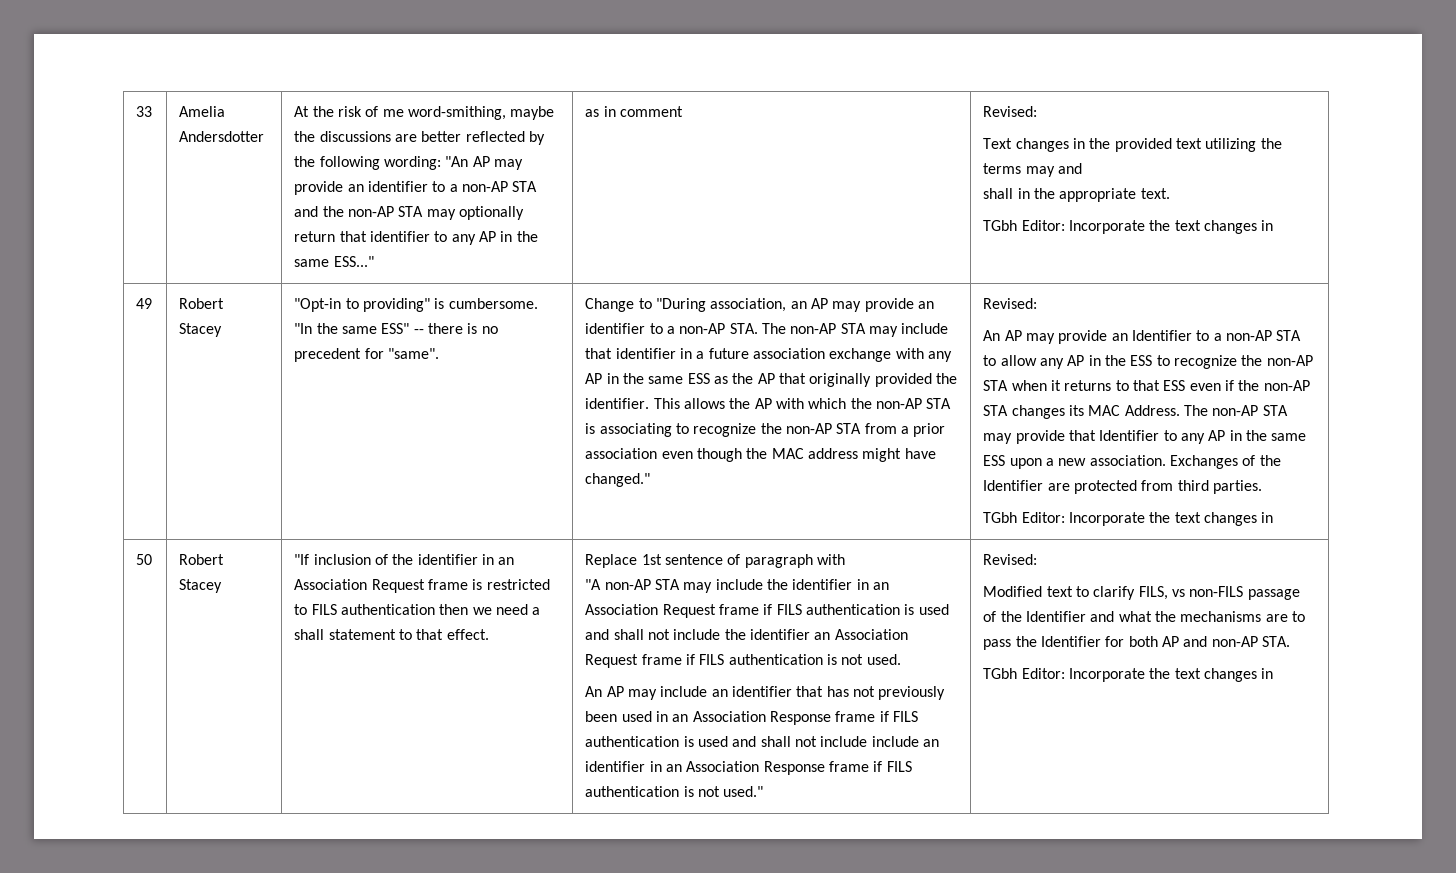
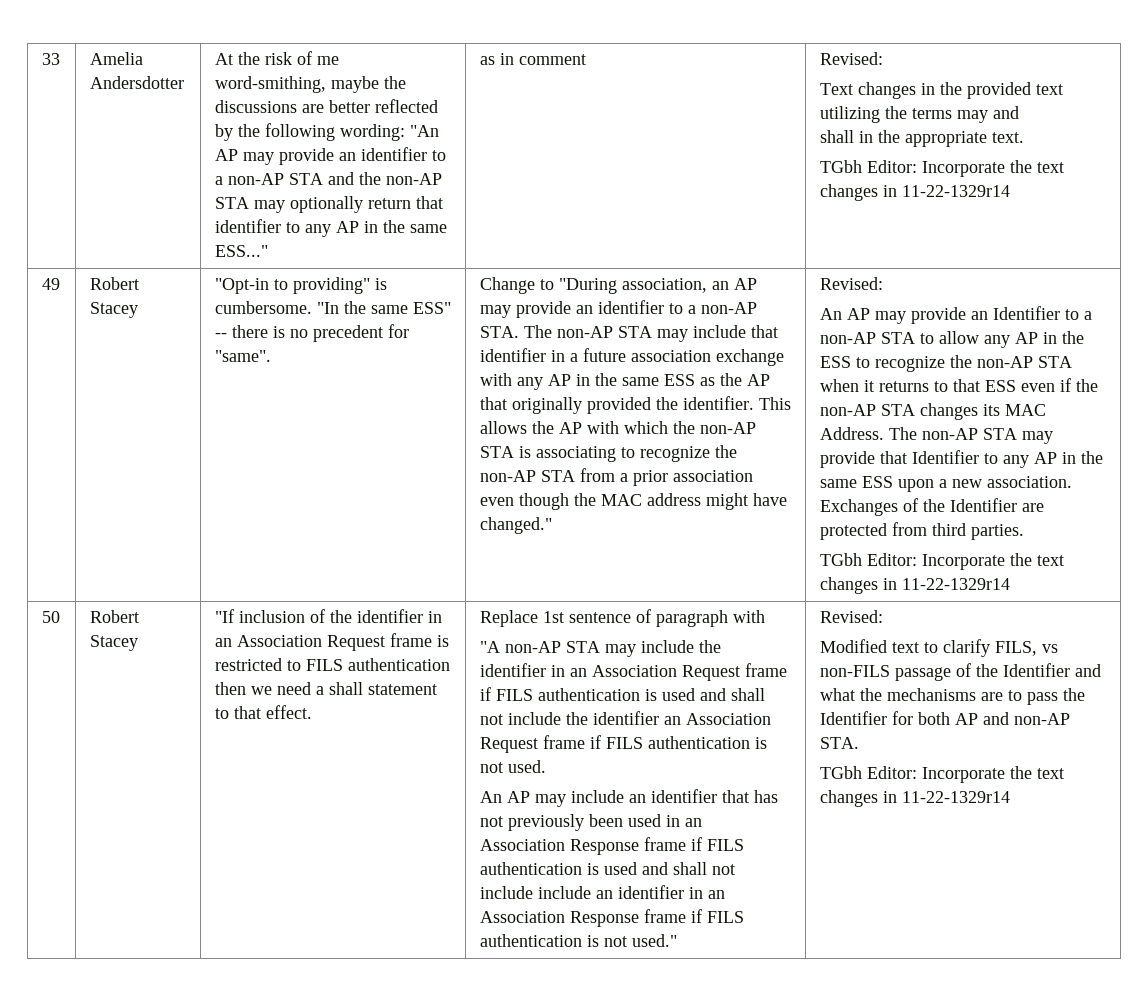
  shall in the appropriate text.
- TGbh Editor: Incorporate the text changes in
+ TGbh Editor: Incorporate the text changes in 11-22-1329r14
  Exchanges of the Identifier are protected from third parties.
- TGbh Editor: Incorporate the text changes in
+ TGbh Editor: Incorporate the text changes in 11-22-1329r14
  Modified text to clarify FILS, vs non-FILS passage of the Identifier and what the mechanisms are to pass the Identifier for both AP and non-AP STA.
- TGbh Editor: Incorporate the text changes in
+ TGbh Editor: Incorporate the text changes in 11-22-1329r14

